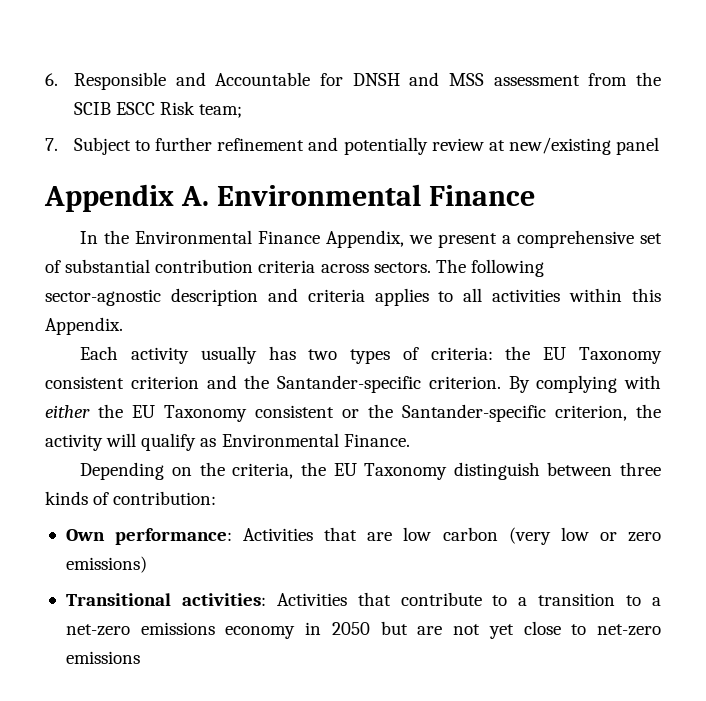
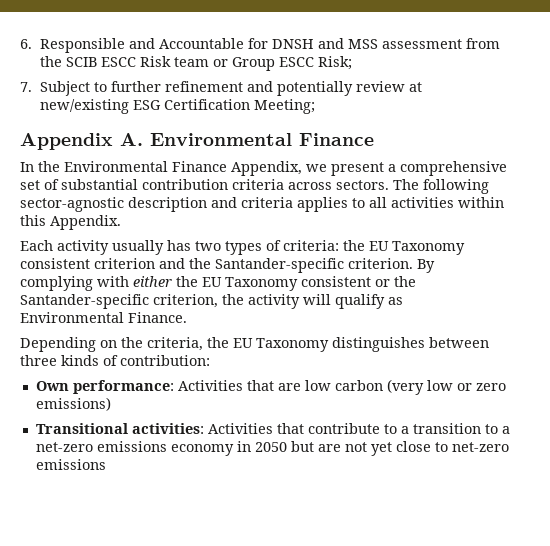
- 6. Responsible and Accountable for DNSH and MSS assessment from the SCIB ESCC Risk team;
+ 6. Responsible and Accountable for DNSH and MSS assessment from the SCIB ESCC Risk team or Group ESCC Risk;
- 7. Subject to further refinement and potentially review at new/existing panel
+ 7. Subject to further refinement and potentially review at new/existing ESG Certification Meeting;
- Depending on the criteria, the EU Taxonomy distinguish between three kinds of contribution:
+ Depending on the criteria, the EU Taxonomy distinguishes between three kinds of contribution:

